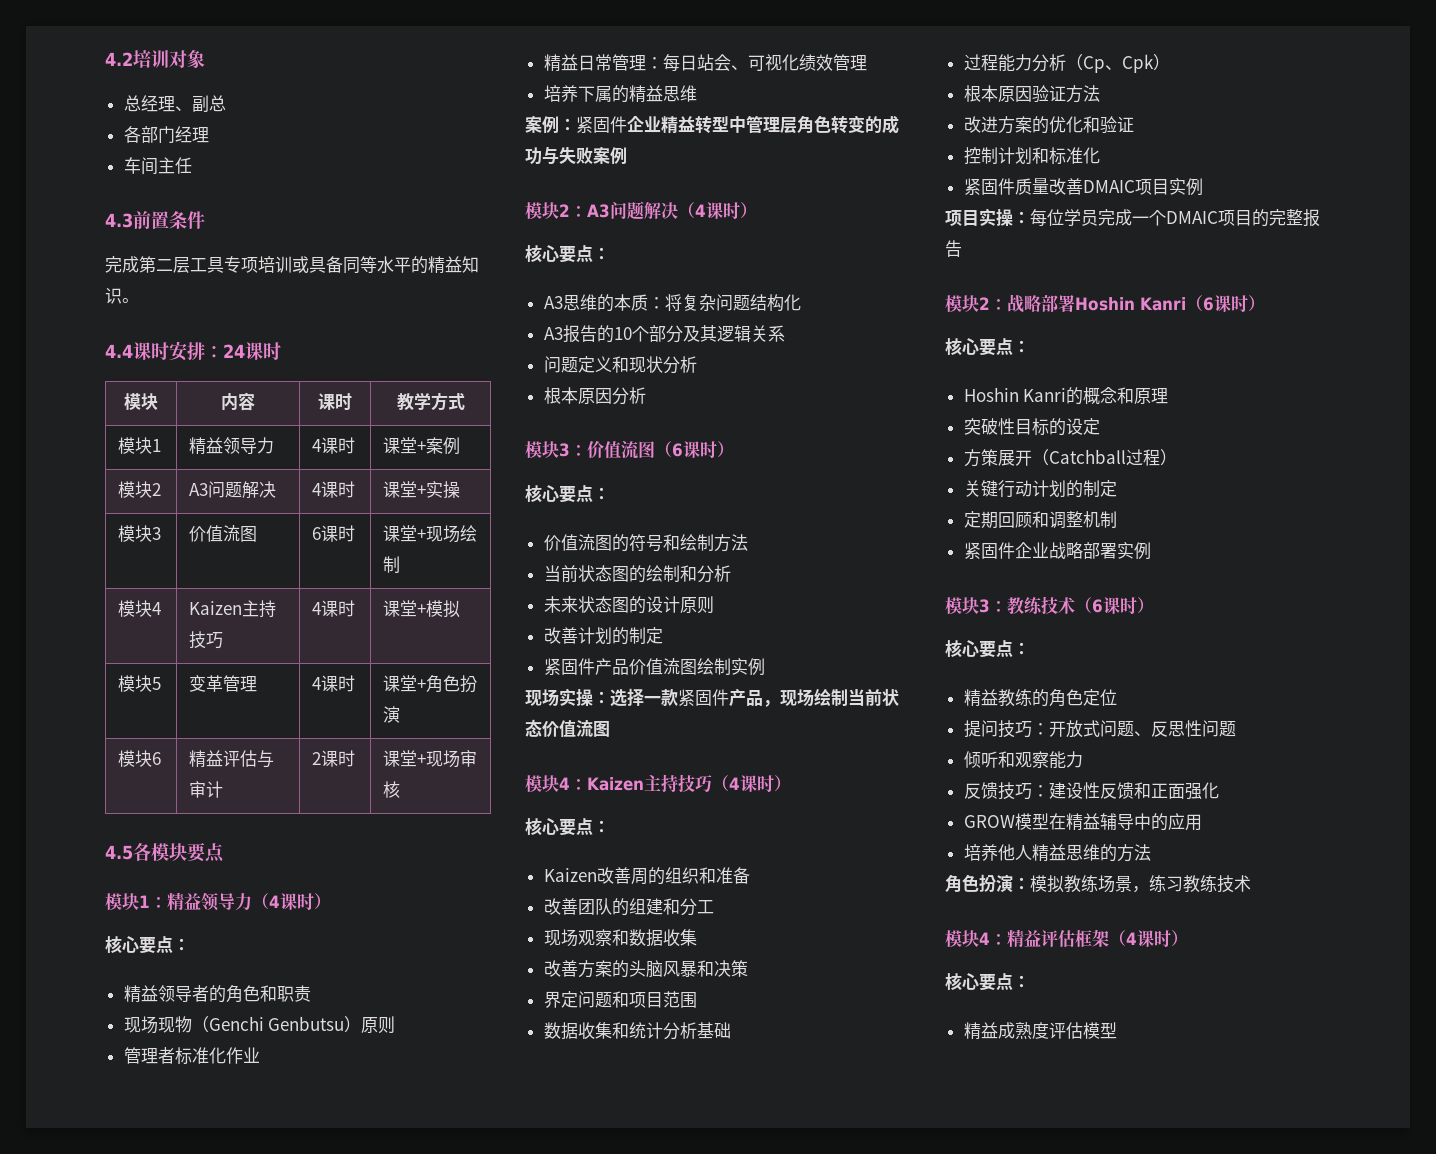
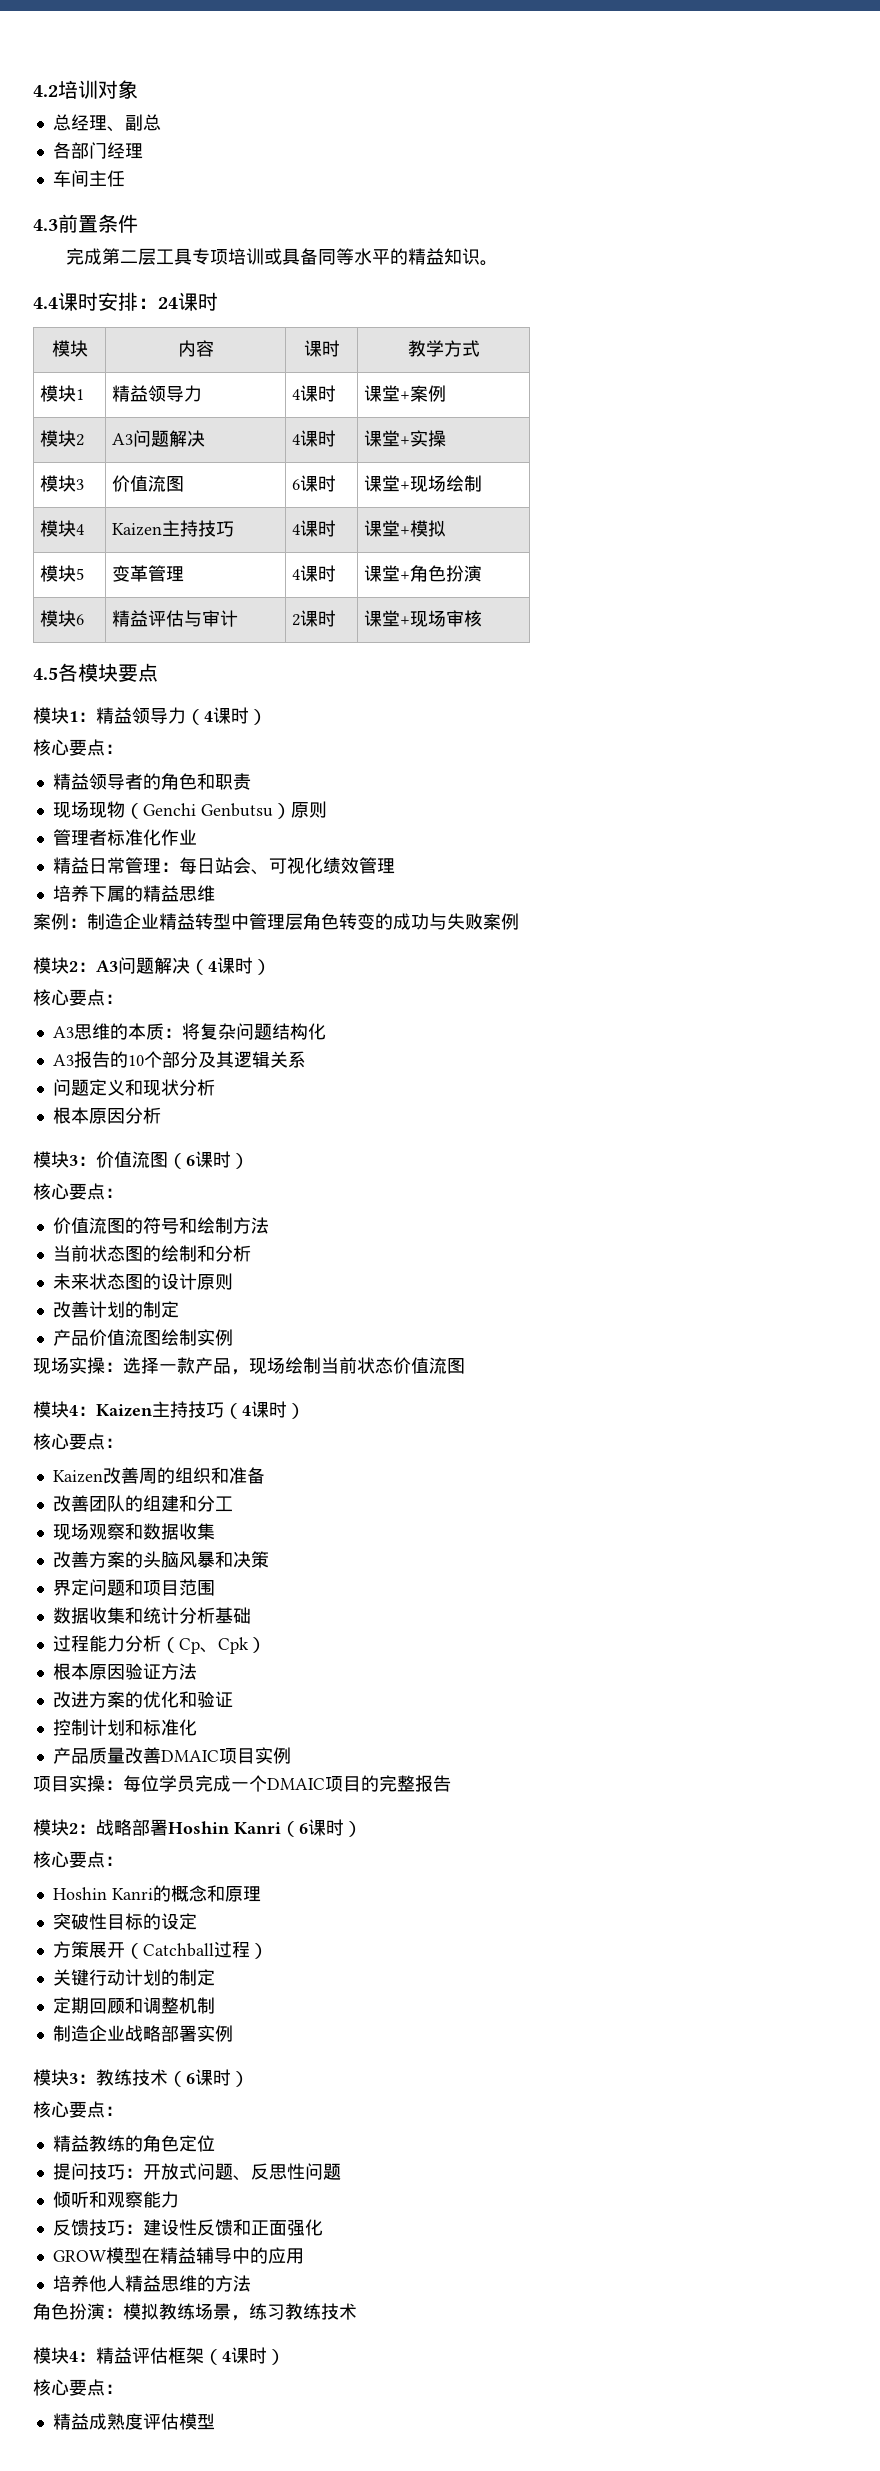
- 案例：紧固件企业精益转型中管理层角色转变的成功与失败案例
+ 案例：制造企业精益转型中管理层角色转变的成功与失败案例
- 紧固件产品价值流图绘制实例
+ 产品价值流图绘制实例
- 现场实操：选择一款紧固件产品，现场绘制当前状态价值流图
+ 现场实操：选择一款产品，现场绘制当前状态价值流图
- 紧固件质量改善DMAIC项目实例
+ 产品质量改善DMAIC项目实例
- 紧固件企业战略部署实例
+ 制造企业战略部署实例

